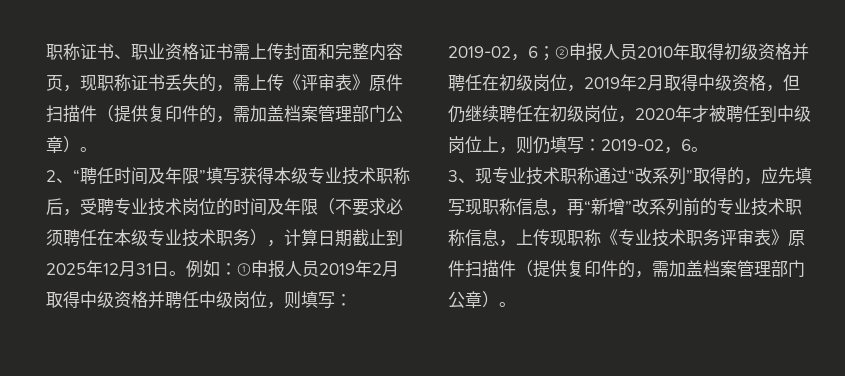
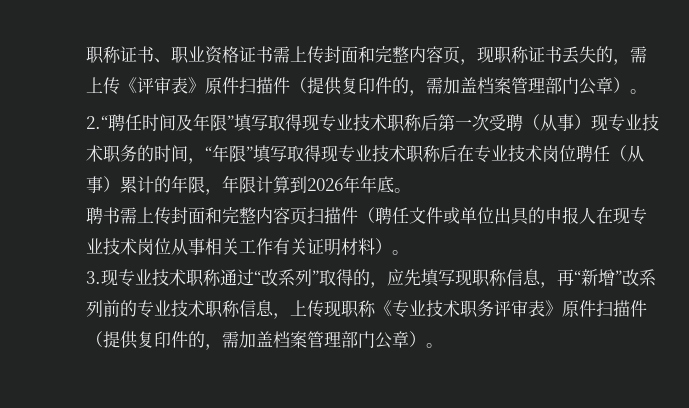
- 2、“聘任时间及年限”填写获得本级专业技术职称后，受聘专业技术岗位的时间及年限（不要求必须聘任在本级专业技术职务），计算日期截止到2025年12月31日。例如：①申报人员2019年2月取得中级资格并聘任中级岗位，则填写：2019-02，6；②申报人员2010年取得初级资格并聘任在初级岗位，2019年2月取得中级资格，但仍继续聘任在初级岗位，2020年才被聘任到中级岗位上，则仍填写：2019-02，6。
- 3、现专业技术职称通过“改系列”取得的，应先填写现职称信息，再“新增”改系列前的专业技术职称信息，上传现职称《专业技术职务评审表》原件扫描件（提供复印件的，需加盖档案管理部门公章）。
+ 2.“聘任时间及年限”填写取得现专业技术职称后第一次受聘（从事）现专业技术职务的时间，“年限”填写取得现专业技术职称后在专业技术岗位聘任（从事）累计的年限，年限计算到2026年年底。
+ 聘书需上传封面和完整内容页扫描件（聘任文件或单位出具的申报人在现专业技术岗位从事相关工作有关证明材料）。
+ 3.现专业技术职称通过“改系列”取得的，应先填写现职称信息，再“新增”改系列前的专业技术职称信息，上传现职称《专业技术职务评审表》原件扫描件（提供复印件的，需加盖档案管理部门公章）。

